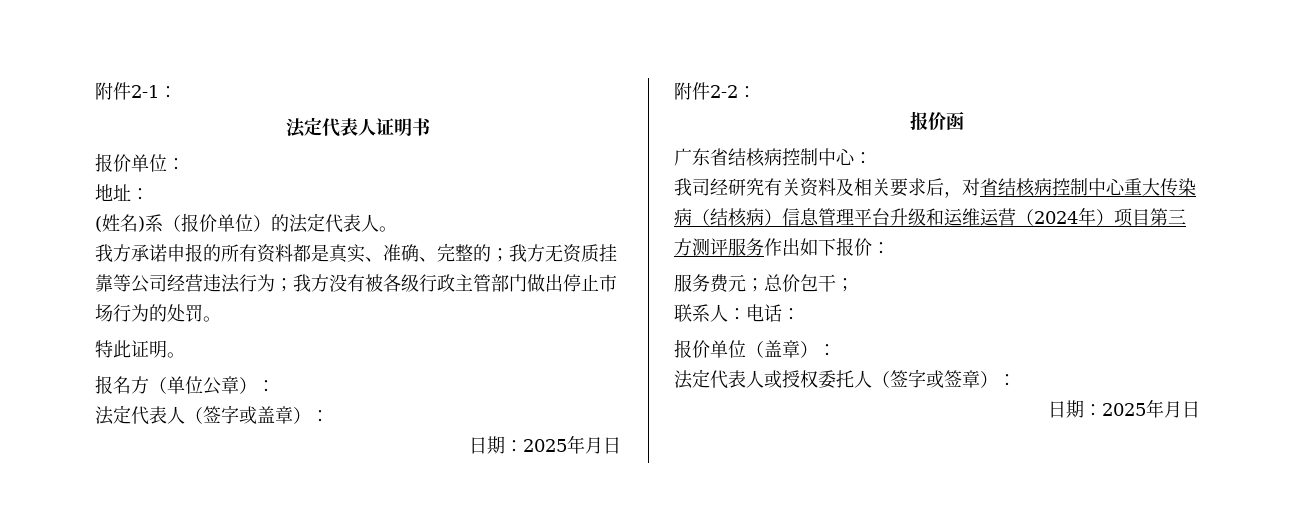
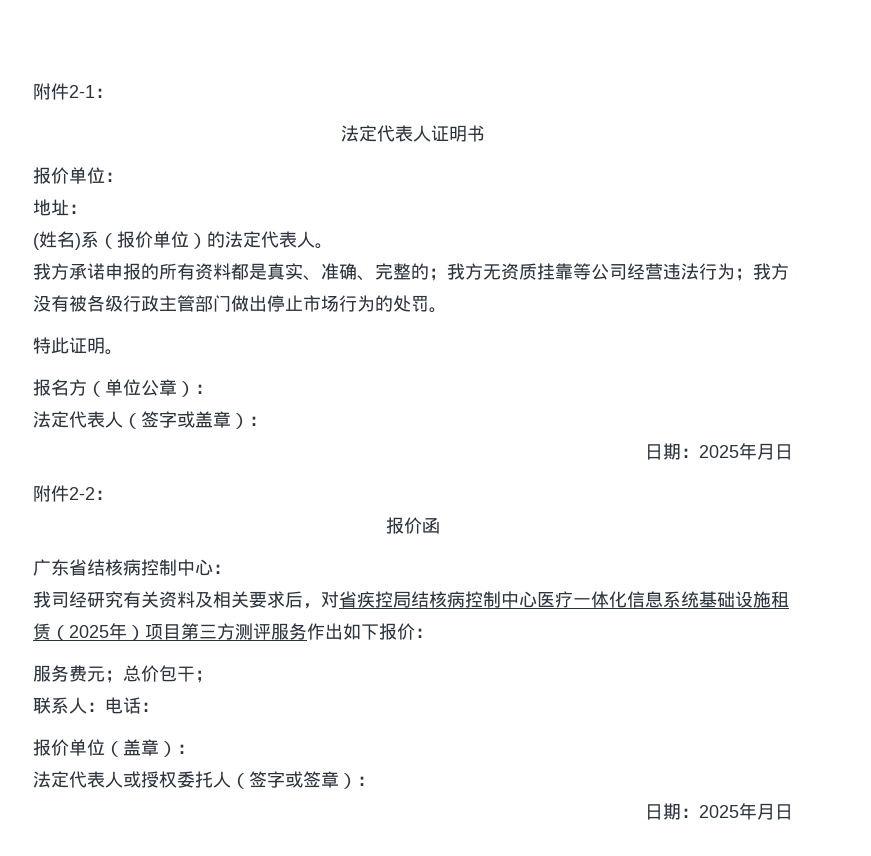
- 我司经研究有关资料及相关要求后，对省结核病控制中心重大传染病（结核病）信息管理平台升级和运维运营（2024年）项目第三方测评服务作出如下报价：
+ 我司经研究有关资料及相关要求后，对省疾控局结核病控制中心医疗一体化信息系统基础设施租赁（2025年）项目第三方测评服务作出如下报价：

